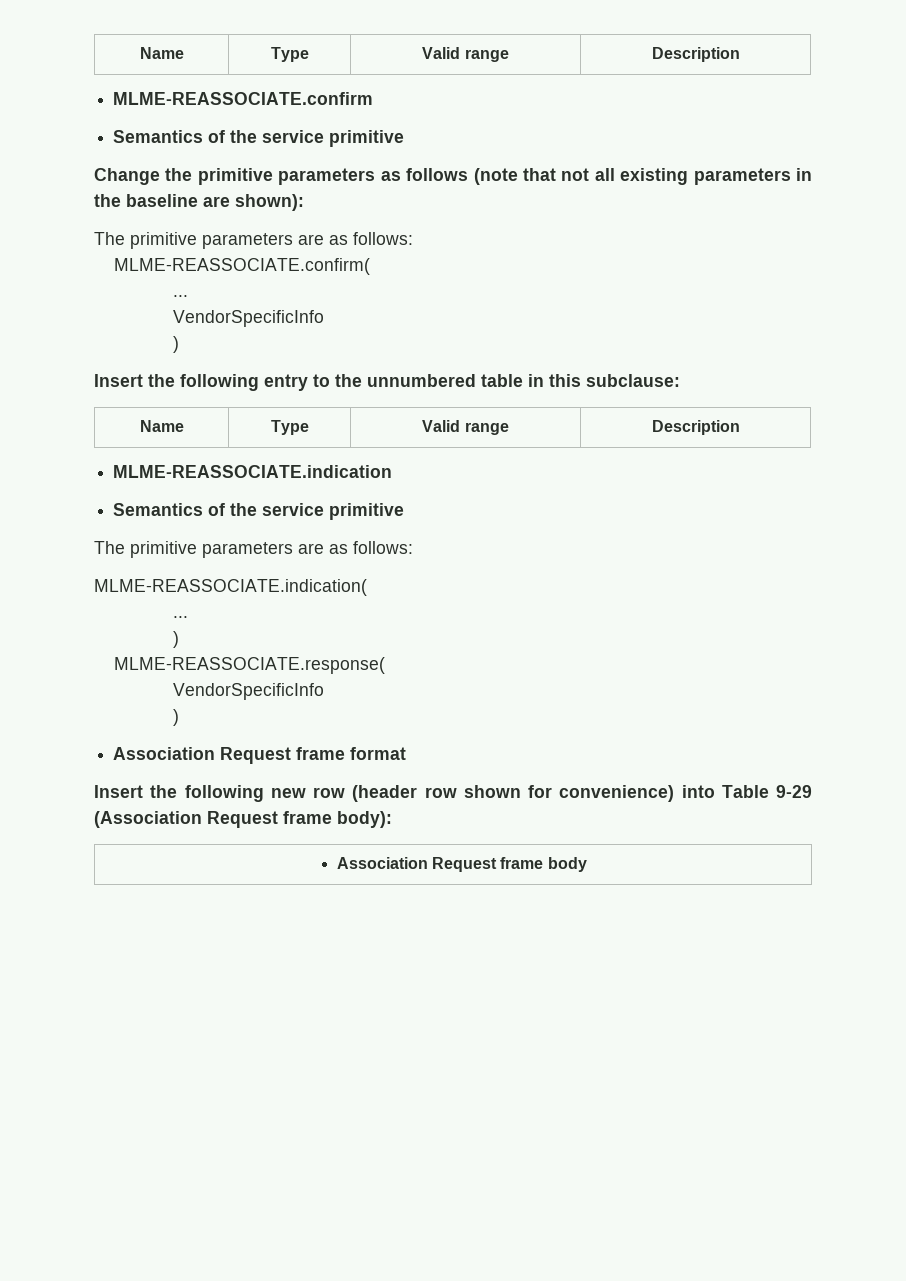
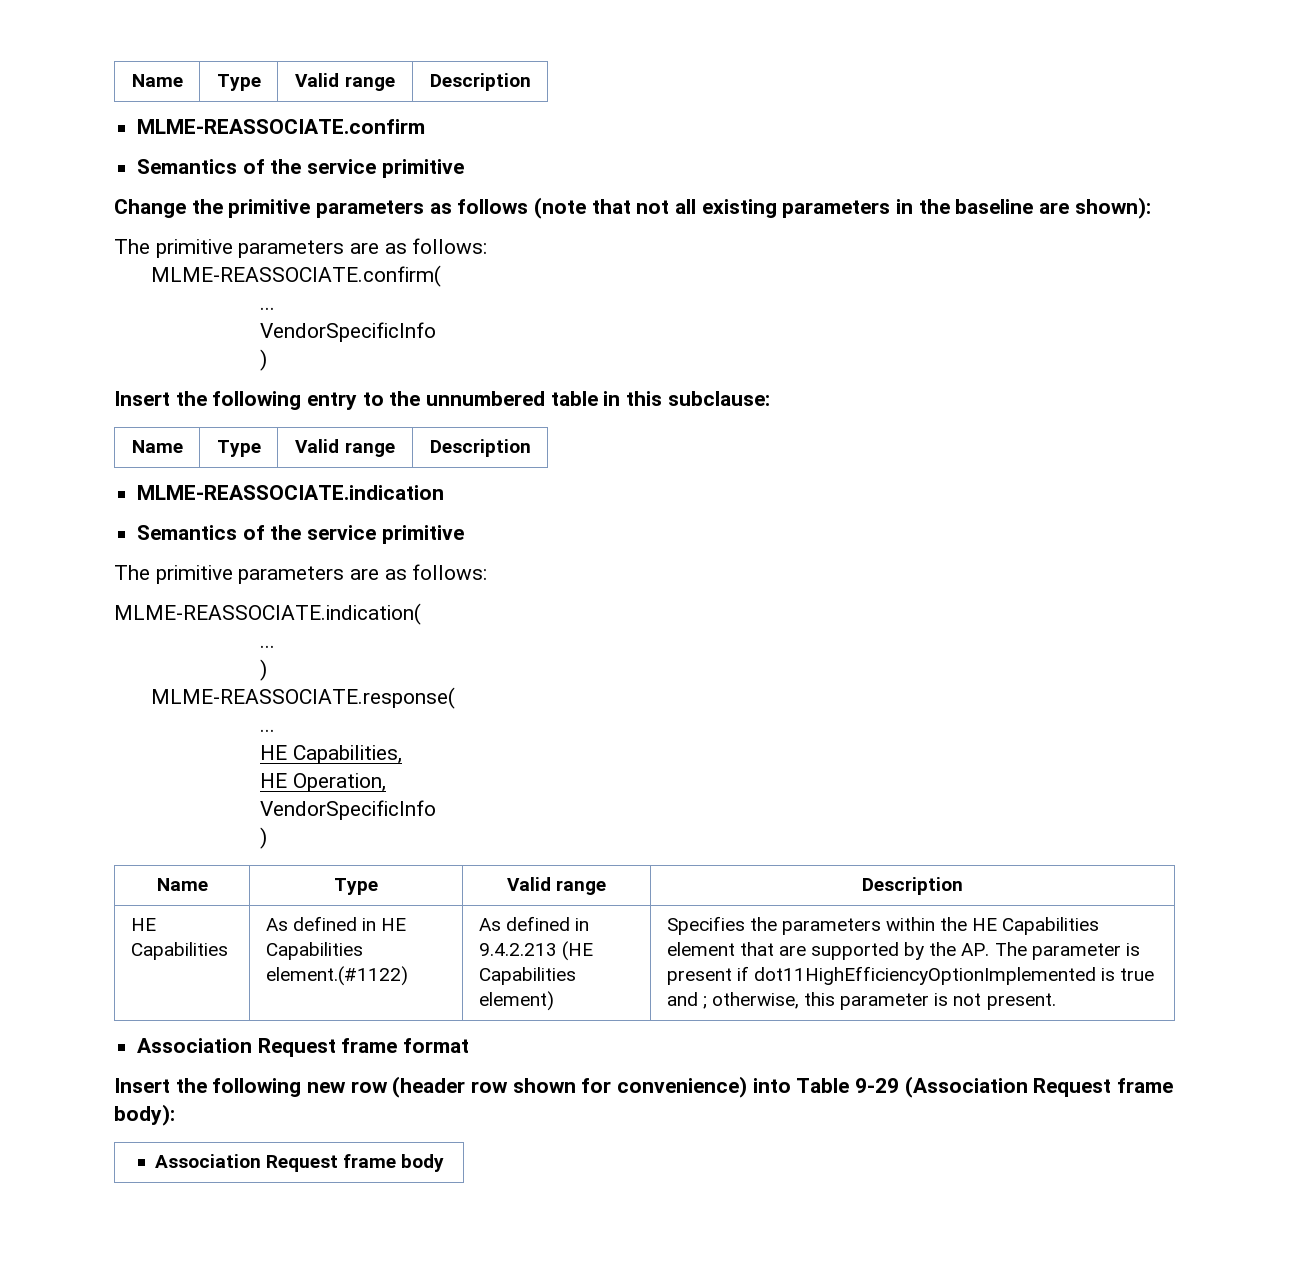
  MLME-REASSOCIATE.response(
+ ...
+ HE Capabilities,
+ HE Operation,
  VendorSpecificInfo
  )
+ Name | Type | Valid range | Description
+ HE Capabilities | As defined in HE Capabilities element.(#1122) | As defined in 9.4.2.213 (HE Capabilities element) | Specifies the parameters within the HE Capabilities element that are supported by the AP. The parameter is present if dot11HighEfficiencyOptionImplemented is true and ; otherwise, this parameter is not present.

